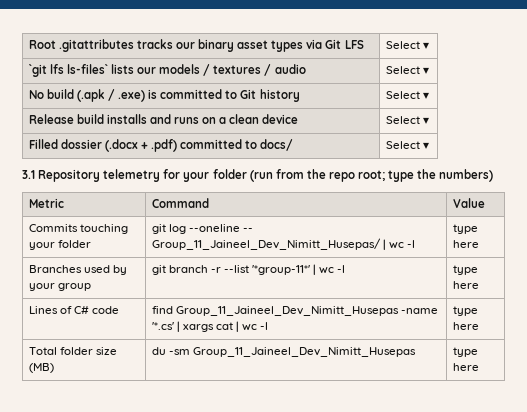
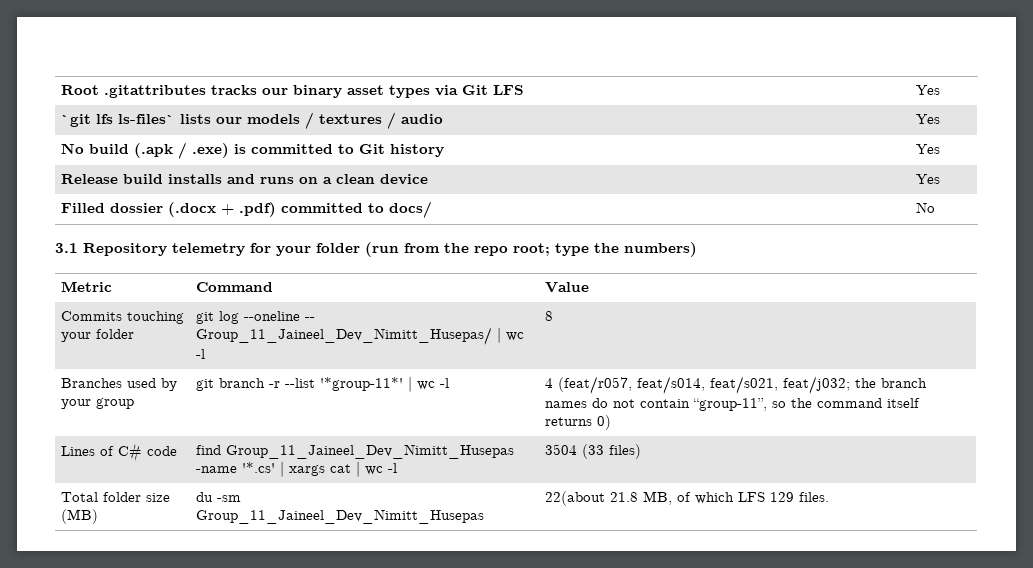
- Root .gitattributes tracks our binary asset types via Git LFS | Select ▾
+ Root .gitattributes tracks our binary asset types via Git LFS | Yes
- `git lfs ls-files` lists our models / textures / audio | Select ▾
+ `git lfs ls-files` lists our models / textures / audio | Yes
- No build (.apk / .exe) is committed to Git history | Select ▾
+ No build (.apk / .exe) is committed to Git history | Yes
- Release build installs and runs on a clean device | Select ▾
+ Release build installs and runs on a clean device | Yes
- Filled dossier (.docx + .pdf) committed to docs/ | Select ▾
+ Filled dossier (.docx + .pdf) committed to docs/ | No
- Commits touching your folder | git log --oneline -- Group_11_Jaineel_Dev_Nimitt_Husepas/ | wc -l | type here
+ Commits touching your folder | git log --oneline -- Group_11_Jaineel_Dev_Nimitt_Husepas/ | wc -l | 8
- Branches used by your group | git branch -r --list '*group-11*' | wc -l | type here
+ Branches used by your group | git branch -r --list '*group-11*' | wc -l | 4 (feat/r057, feat/s014, feat/s021, feat/j032; the branch names do not contain “group-11”, so the command itself returns 0)
- Lines of C# code | find Group_11_Jaineel_Dev_Nimitt_Husepas -name '*.cs' | xargs cat | wc -l | type here
+ Lines of C# code | find Group_11_Jaineel_Dev_Nimitt_Husepas -name '*.cs' | xargs cat | wc -l | 3504 (33 files)
- Total folder size (MB) | du -sm Group_11_Jaineel_Dev_Nimitt_Husepas | type here
+ Total folder size (MB) | du -sm Group_11_Jaineel_Dev_Nimitt_Husepas | 22(about 21.8 MB, of which LFS 129 files.

